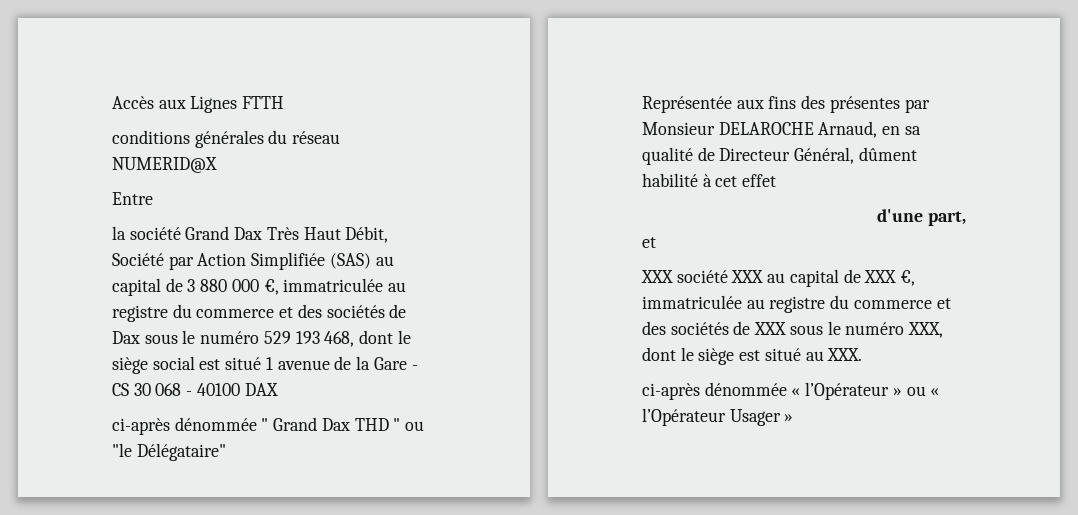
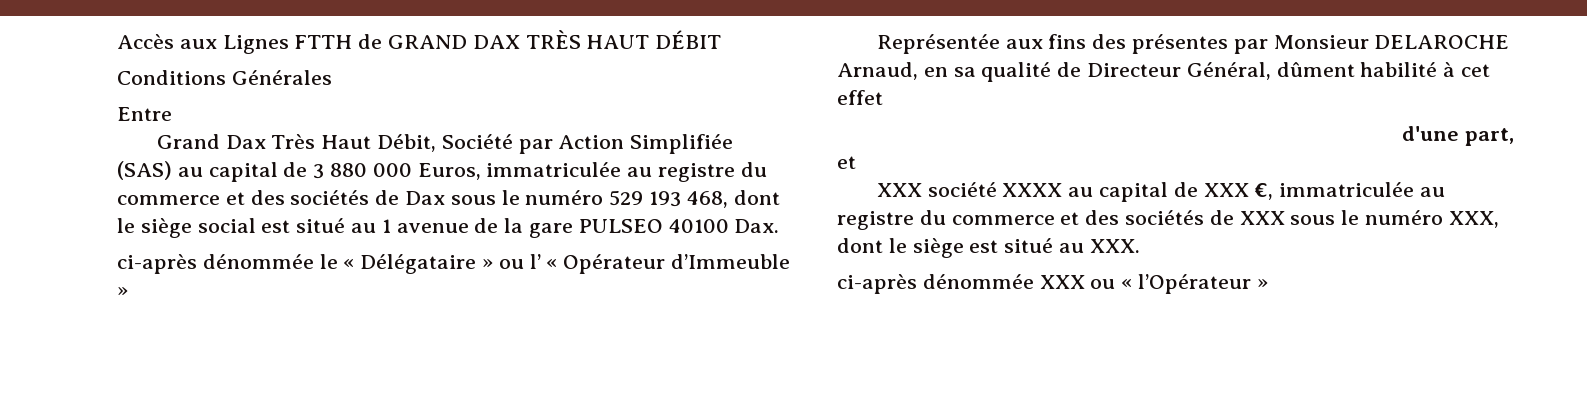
- Accès aux Lignes FTTH
- conditions générales du réseau NUMERID@X
+ Accès aux Lignes FTTH de GRAND DAX TRÈS HAUT DÉBIT
+ Conditions Générales
- la société Grand Dax Très Haut Débit, Société par Action Simplifiée (SAS) au capital de 3 880 000 €, immatriculée au registre du commerce et des sociétés de Dax sous le numéro 529 193 468, dont le siège social est situé 1 avenue de la Gare - CS 30 068 - 40100 DAX
- ci-après dénommée " Grand Dax THD " ou "le Délégataire"
+ Grand Dax Très Haut Débit, Société par Action Simplifiée (SAS) au capital de 3 880 000 Euros, immatriculée au registre du commerce et des sociétés de Dax sous le numéro 529 193 468, dont le siège social est situé au 1 avenue de la gare PULSEO 40100 Dax.
+ ci-après dénommée le « Délégataire » ou l’ « Opérateur d’Immeuble »
- XXX société XXX au capital de XXX €, immatriculée au registre du commerce et des sociétés de XXX sous le numéro XXX, dont le siège est situé au XXX.
+ XXX société XXXX au capital de XXX €, immatriculée au registre du commerce et des sociétés de XXX sous le numéro XXX, dont le siège est situé au XXX.
- ci-après dénommée « l’Opérateur » ou « l’Opérateur Usager »
+ ci-après dénommée XXX ou « l’Opérateur »

